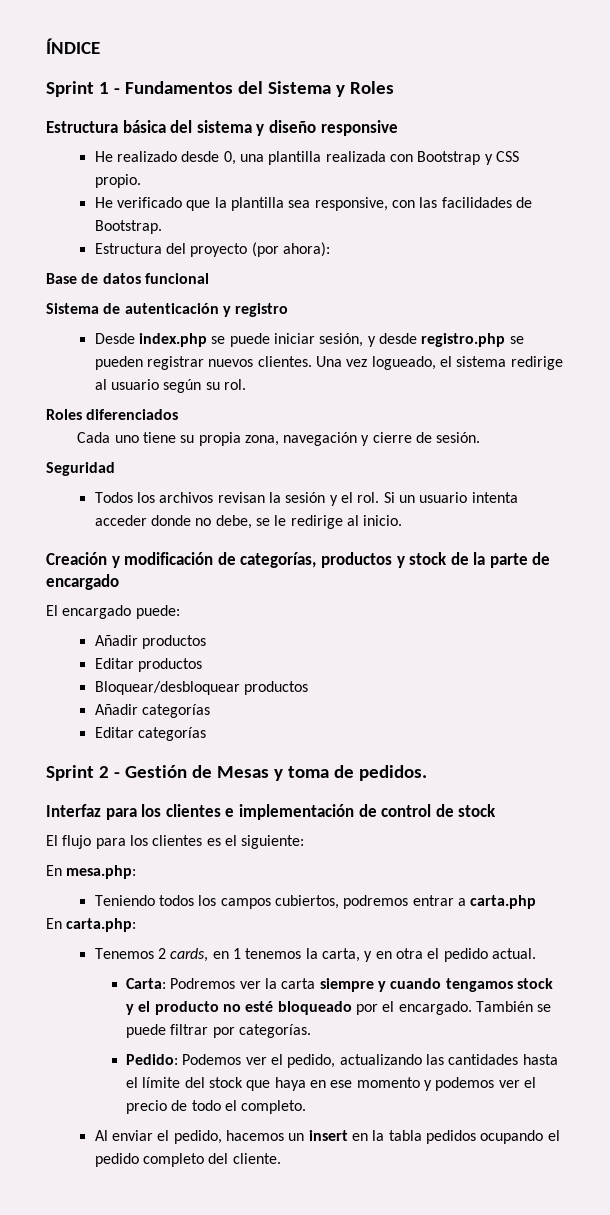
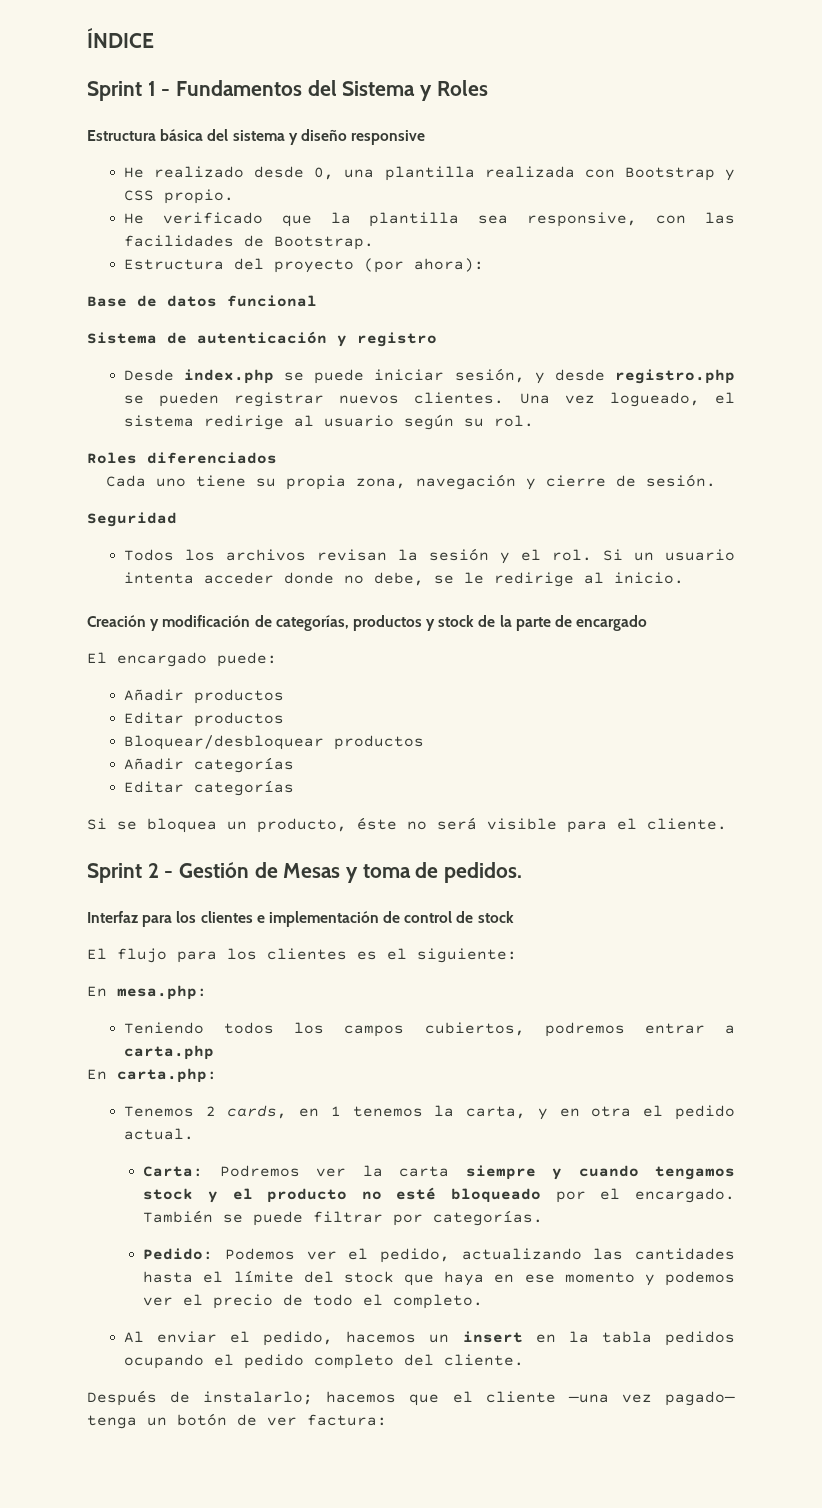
+ Si se bloquea un producto, éste no será visible para el cliente.
+ Después de instalarlo; hacemos que el cliente —una vez pagado— tenga un botón de ver factura:

